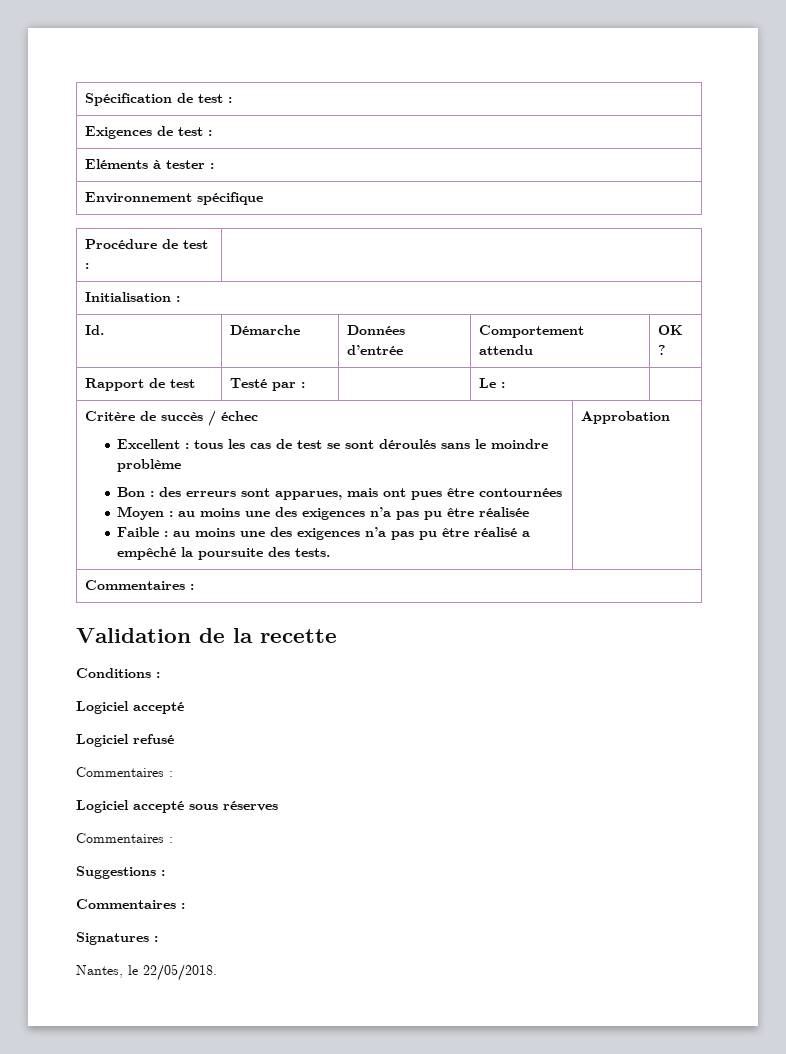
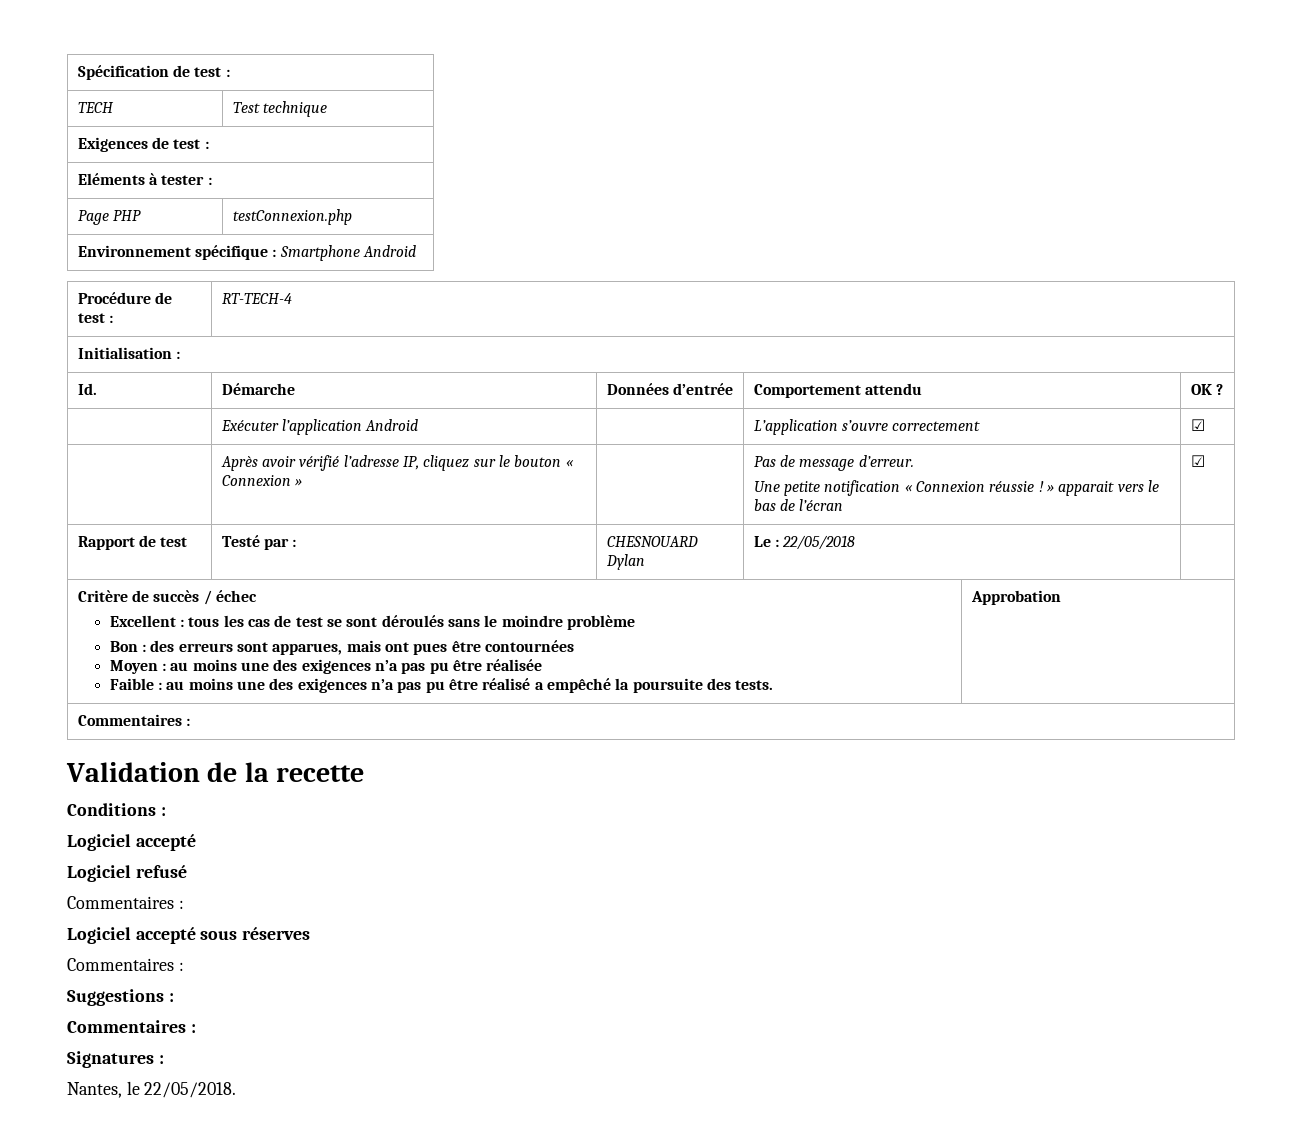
+ TECH | Test technique
+ Page PHP | testConnexion.php
- Environnement spécifique
+ Environnement spécifique : Smartphone Android
- Procédure de test : |
+ Procédure de test : | RT-TECH-4
+ | Exécuter l’application Android | | L’application s’ouvre correctement | ☑
+ | Après avoir vérifié l’adresse IP, cliquez sur le bouton « Connexion » | | Pas de message d’erreur.
+ Une petite notification « Connexion réussie ! » apparait vers le bas de l’écran | ☑
- Rapport de test | Testé par : | | Le : |
+ Rapport de test | Testé par : | CHESNOUARD Dylan | Le : 22/05/2018 |

